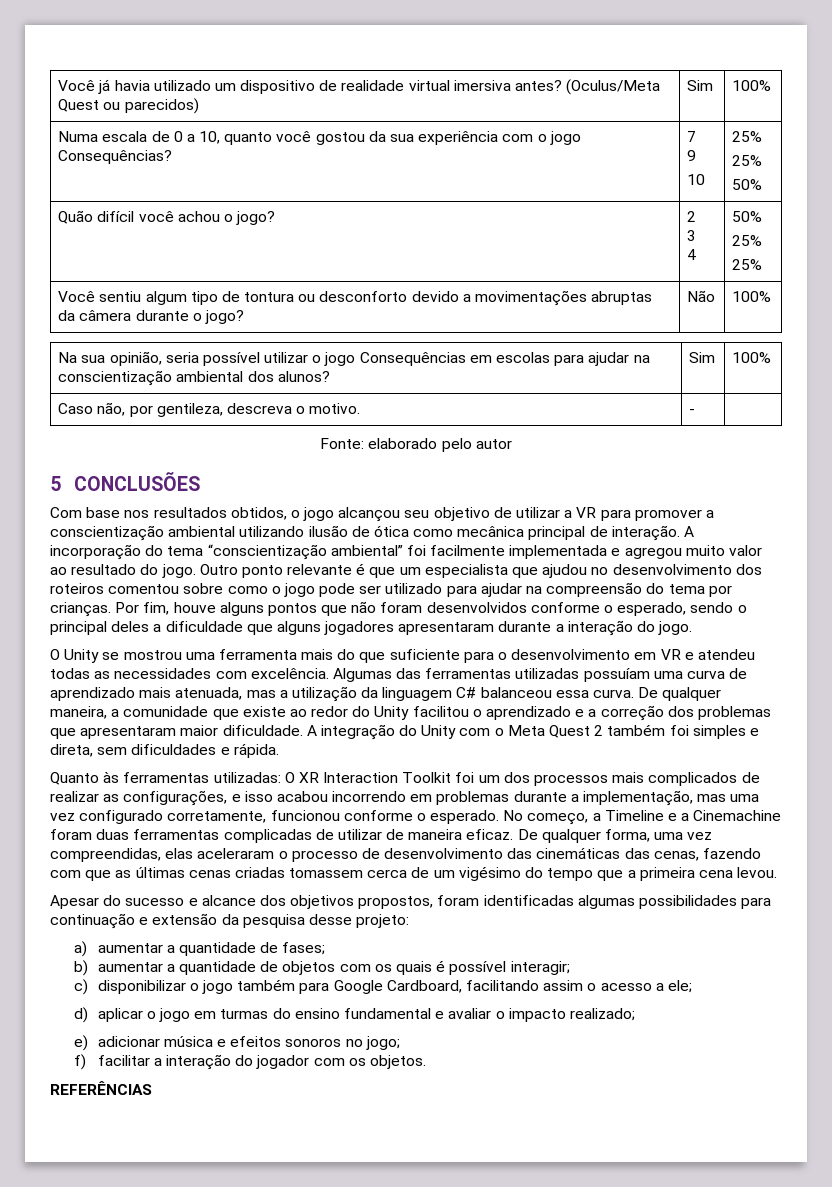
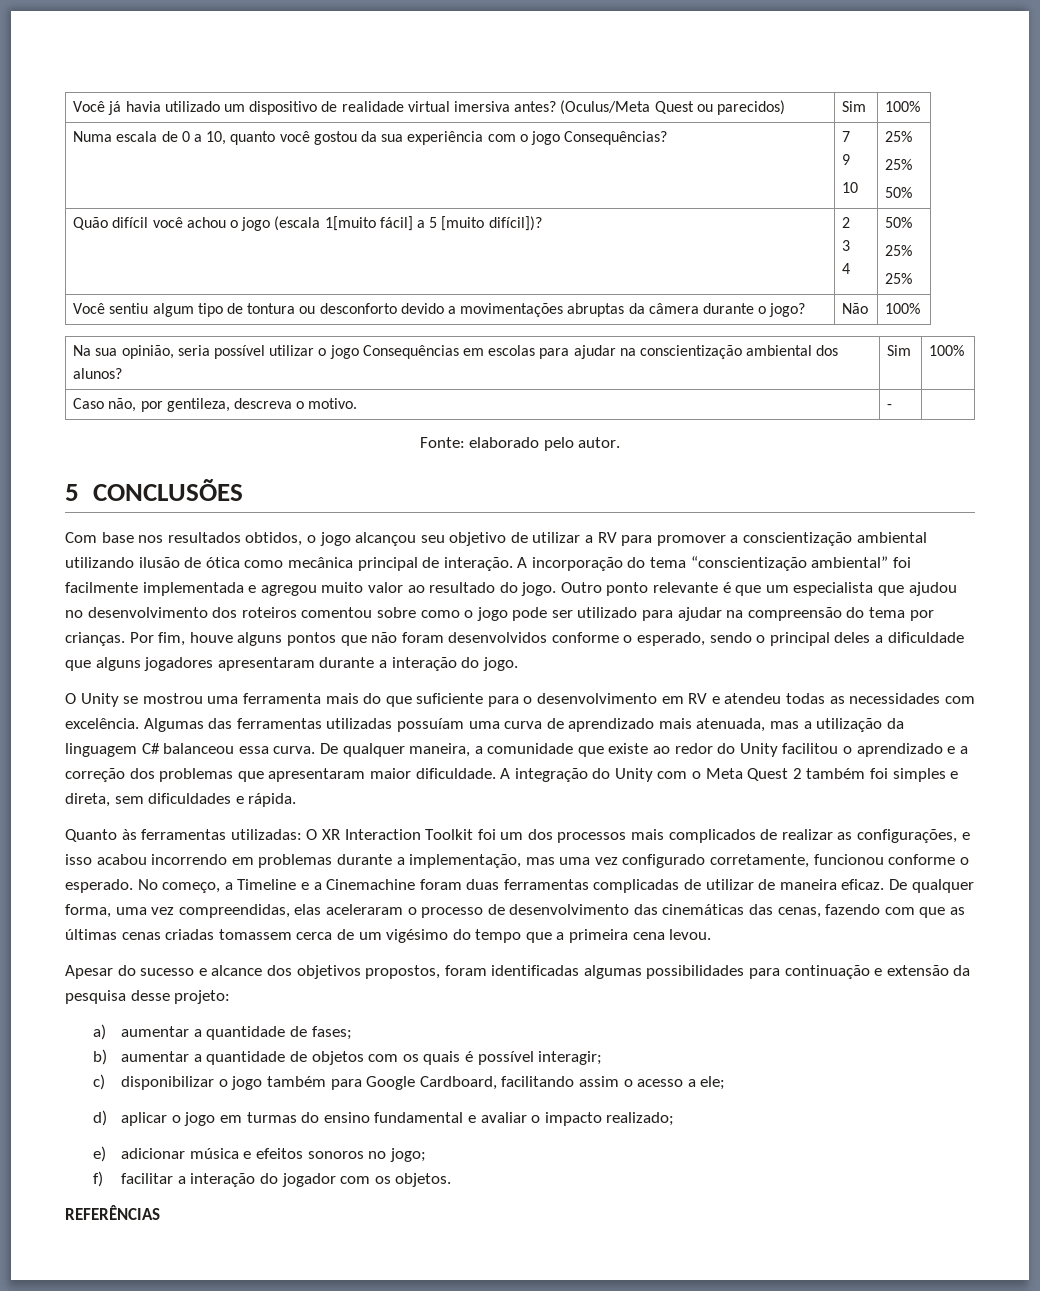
- Quão difícil você achou o jogo? | 2
+ Quão difícil você achou o jogo (escala 1[muito fácil] a 5 [muito difícil])? | 2
- Fonte: elaborado pelo autor
+ Fonte: elaborado pelo autor.
- Com base nos resultados obtidos, o jogo alcançou seu objetivo de utilizar a VR para promover a conscientização ambiental utilizando ilusão de ótica como mecânica principal de interação.
+ Com base nos resultados obtidos, o jogo alcançou seu objetivo de utilizar a RV para promover a conscientização ambiental utilizando ilusão de ótica como mecânica principal de interação.
- O Unity se mostrou uma ferramenta mais do que suficiente para o desenvolvimento em VR e atendeu todas as necessidades com excelência.
+ O Unity se mostrou uma ferramenta mais do que suficiente para o desenvolvimento em RV e atendeu todas as necessidades com excelência.

